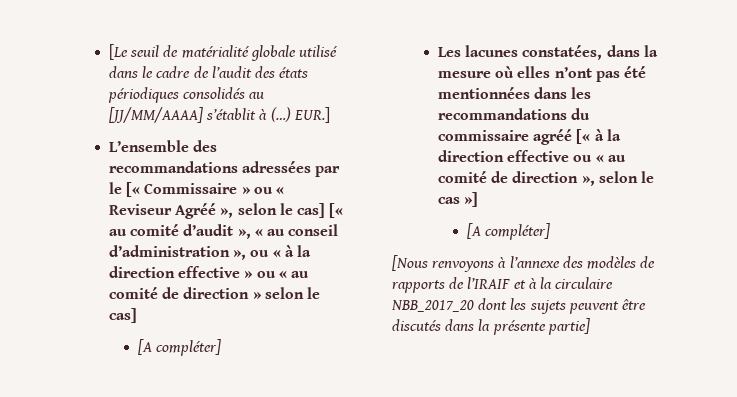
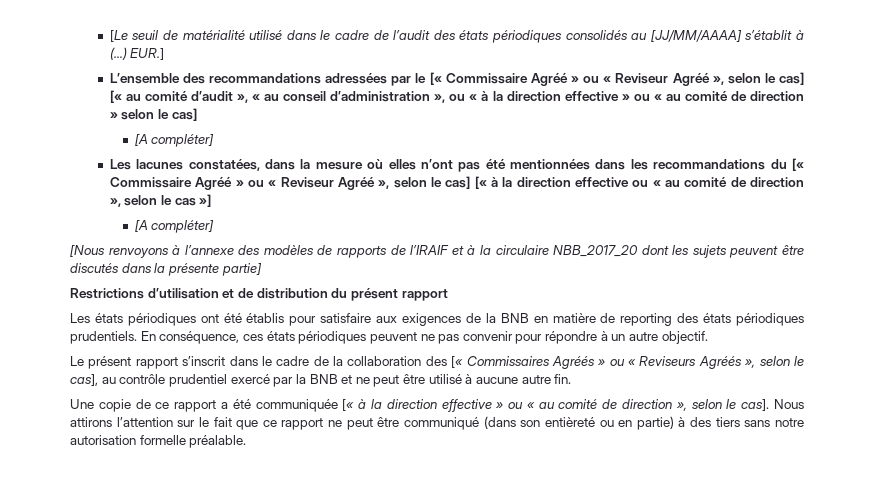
- [Le seuil de matérialité globale utilisé dans le cadre de l’audit des états périodiques consolidés au [JJ/MM/AAAA] s’établit à (…)
+ [Le seuil de matérialité utilisé dans le cadre de l’audit des états périodiques consolidés au [JJ/MM/AAAA] s’établit à (…)
- L’ensemble des recommandations adressées par le [« Commissaire » ou « Reviseur Agréé », selon le cas] [« au comité d’audit », « au conseil d’administration », ou « à la direction effective » ou « au comité de direction » selon le cas]
+ L’ensemble des recommandations adressées par le [« Commissaire Agréé » ou « Reviseur Agréé », selon le cas] [« au comité d’audit », « au conseil d’administration », ou « à la direction effective » ou « au comité de direction » selon le cas]
- Les lacunes constatées, dans la mesure où elles n’ont pas été mentionnées dans les recommandations du commissaire agréé [« à la direction effective ou « au comité de direction », selon le cas »]
+ Les lacunes constatées, dans la mesure où elles n’ont pas été mentionnées dans les recommandations du [« Commissaire Agréé » ou « Reviseur Agréé », selon le cas] [« à la direction effective ou « au comité de direction », selon le cas »]
+ Restrictions d’utilisation et de distribution du présent rapport
+ Les états périodiques ont été établis pour satisfaire aux exigences de la BNB en matière de reporting des états périodiques prudentiels. En conséquence, ces états périodiques peuvent ne pas convenir pour répondre à un autre objectif.
+ Le présent rapport s’inscrit dans le cadre de la collaboration des [« Commissaires Agréés » ou « Reviseurs Agréés », selon le cas], au contrôle prudentiel exercé par la BNB et ne peut être utilisé à aucune autre fin.
+ Une copie de ce rapport a été communiquée [« à la direction effective » ou « au comité de direction », selon le cas]. Nous attirons l’attention sur le fait que ce rapport ne peut être communiqué (dans son entièreté ou en partie) à des tiers sans notre autorisation formelle préalable.

